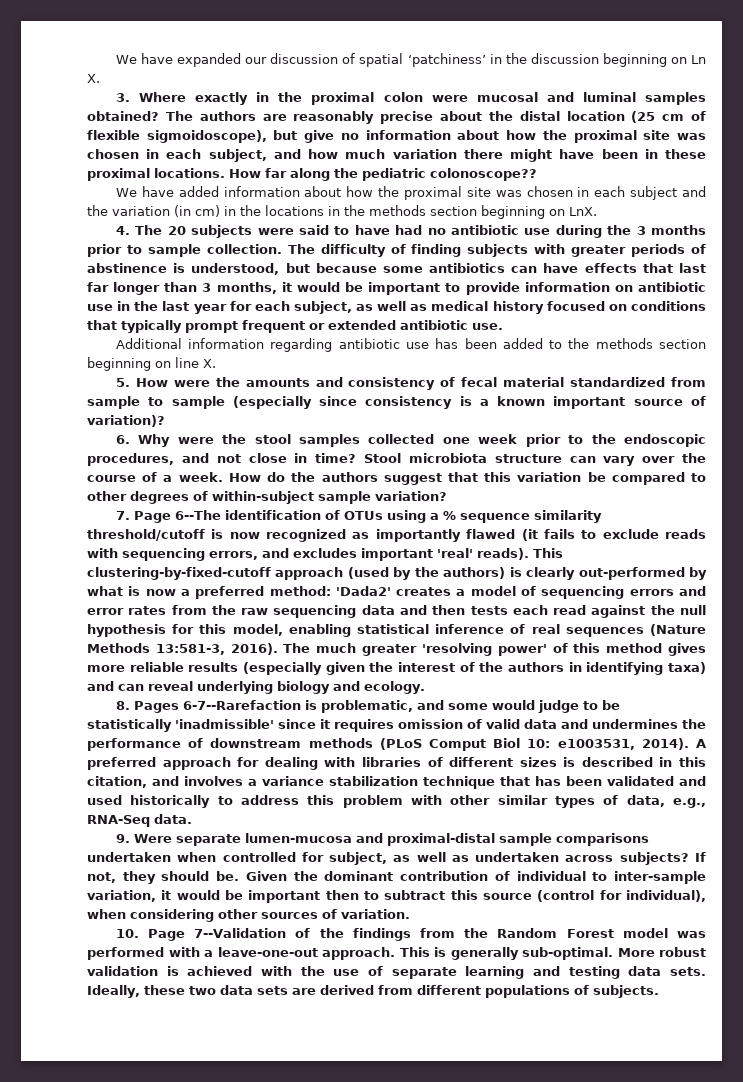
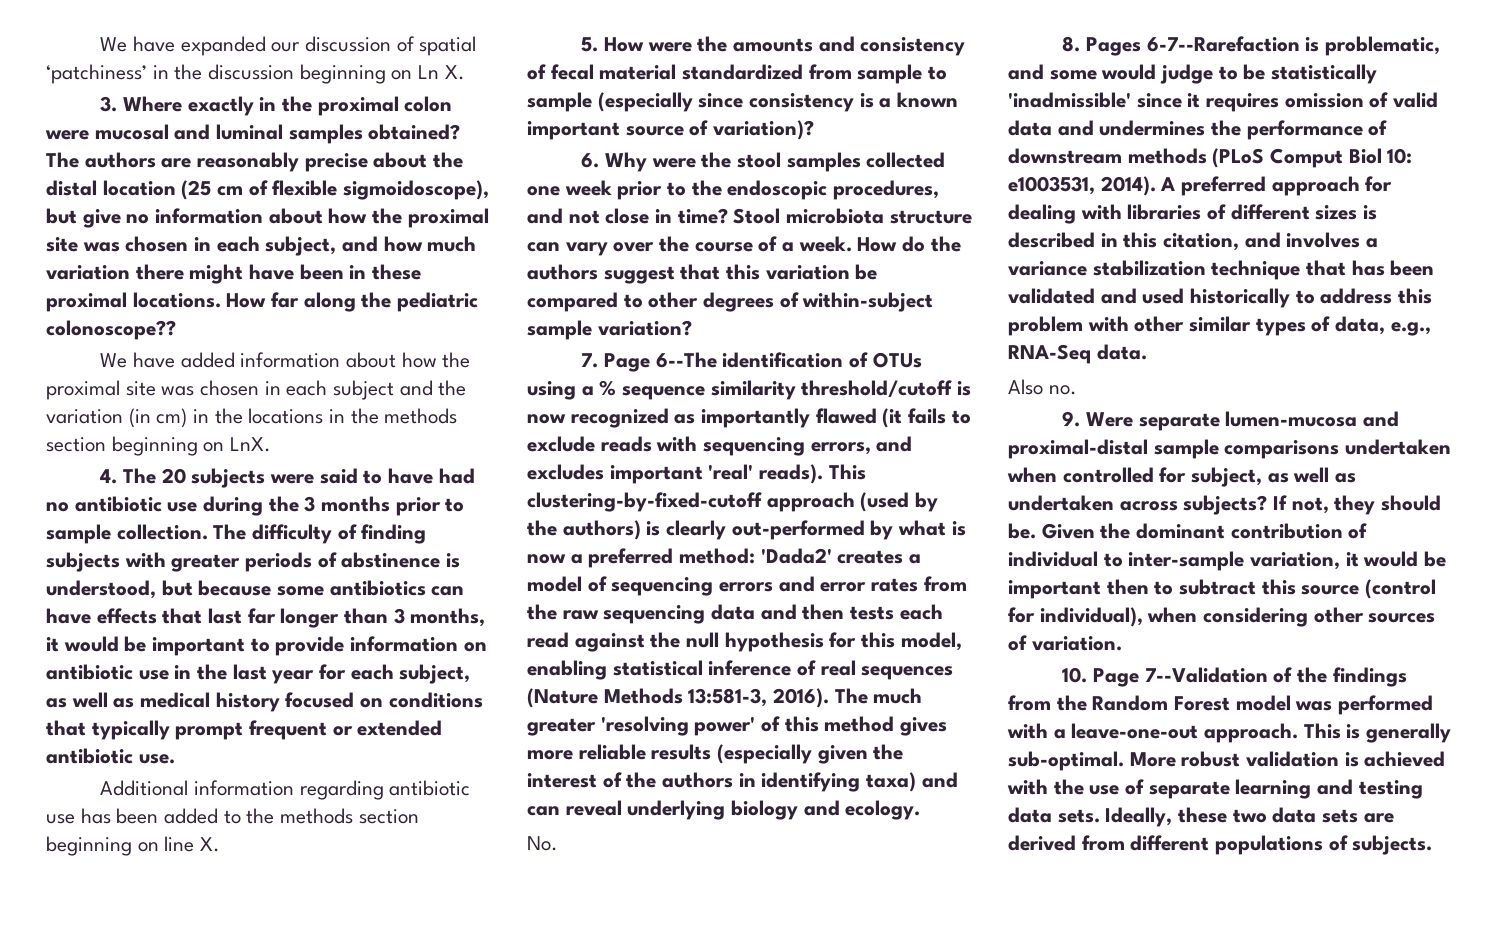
+ No.
+ Also no.

